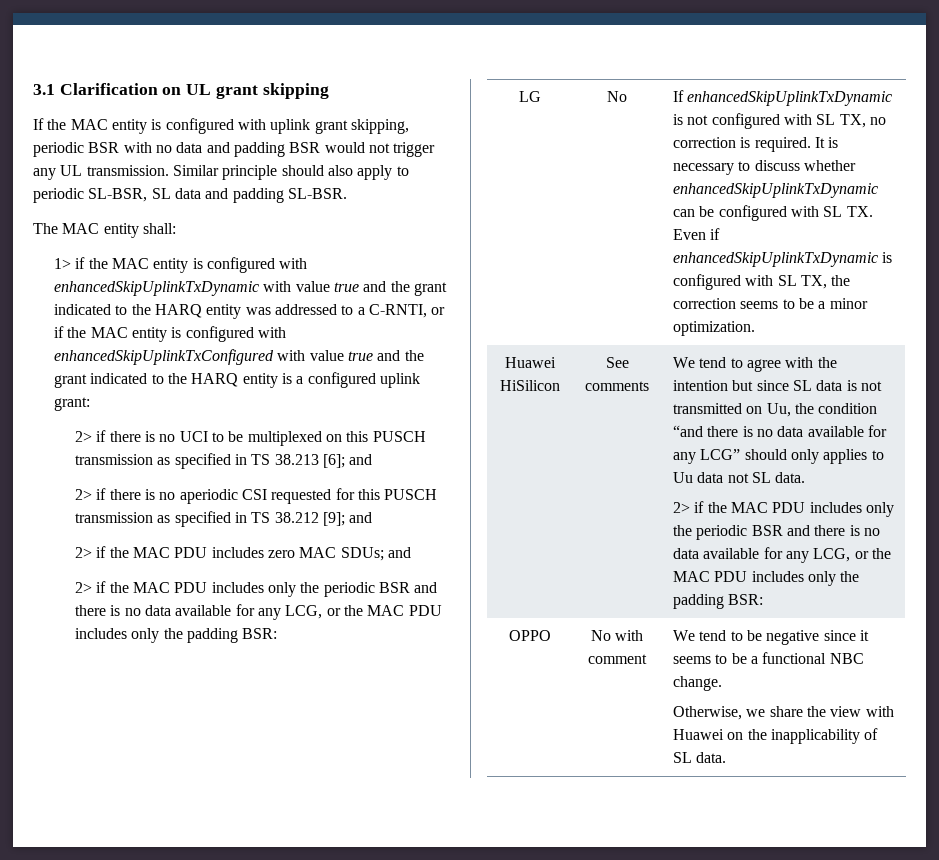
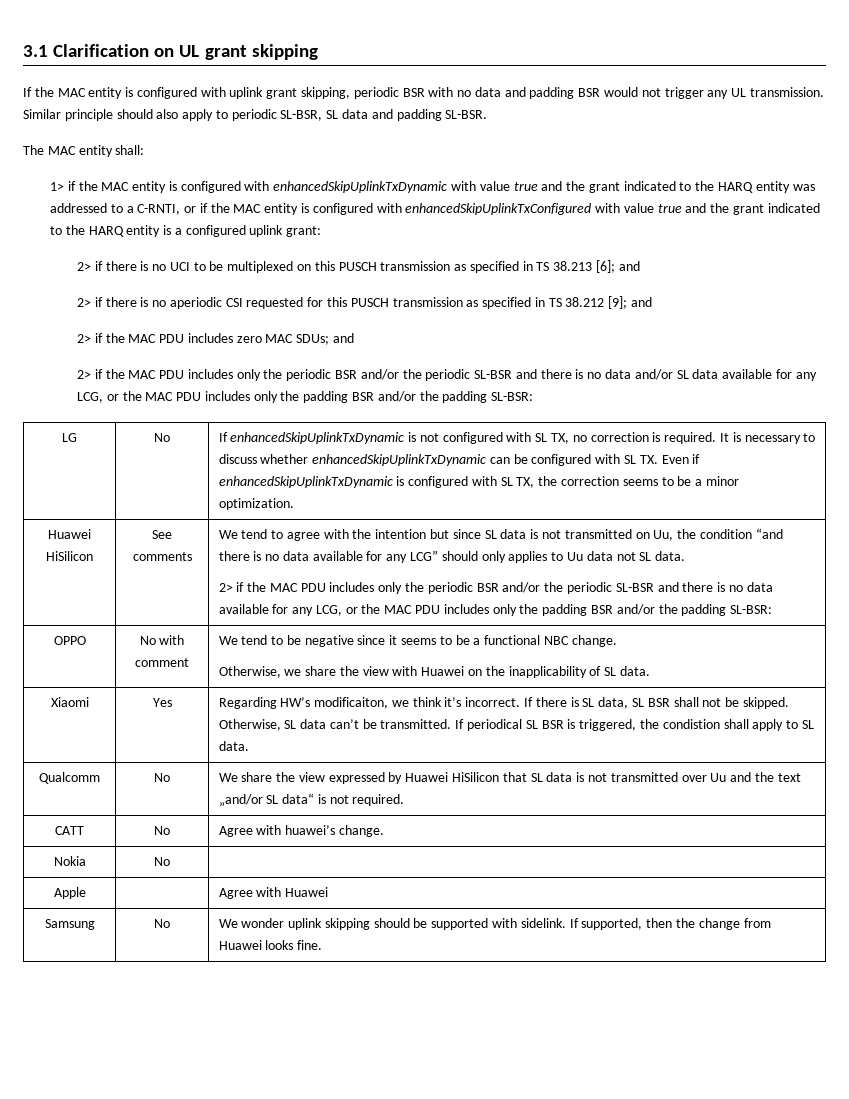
  2> if the MAC PDU includes zero MAC SDUs; and
- 2> if the MAC PDU includes only the periodic BSR and there is no data available for any LCG, or the MAC PDU includes only the padding BSR:
+ 2> if the MAC PDU includes only the periodic BSR and/or the periodic SL-BSR and there is no data and/or SL data available for any LCG, or the MAC PDU includes only the padding BSR and/or the padding SL-BSR:
  We tend to agree with the intention but since SL data is not transmitted on Uu, the condition “and there is no data available for any LCG” should only applies to Uu data not SL data.
- 2> if the MAC PDU includes only the periodic BSR and there is no data available for any LCG, or the MAC PDU includes only the padding BSR:
+ 2> if the MAC PDU includes only the periodic BSR and/or the periodic SL-BSR and there is no data available for any LCG, or the MAC PDU includes only the padding BSR and/or the padding SL-BSR:
+ Xiaomi | Yes | Regarding HW’s modificaiton, we think it’s incorrect. If there is SL data, SL BSR shall not be skipped. Otherwise, SL data can’t be transmitted. If periodical SL BSR is triggered, the condistion shall apply to SL data.
+ Qualcomm | No | We share the view expressed by Huawei HiSilicon that SL data is not transmitted over Uu and the text „and/or SL data“ is not required.
+ CATT | No | Agree with huawei’s change.
+ Nokia | No |
+ Apple | | Agree with Huawei
+ Samsung | No | We wonder uplink skipping should be supported with sidelink. If supported, then the change from Huawei looks fine.

